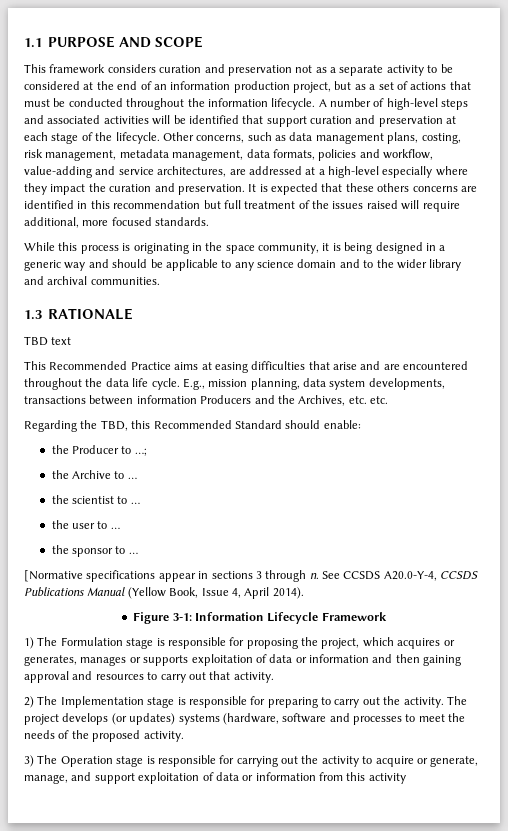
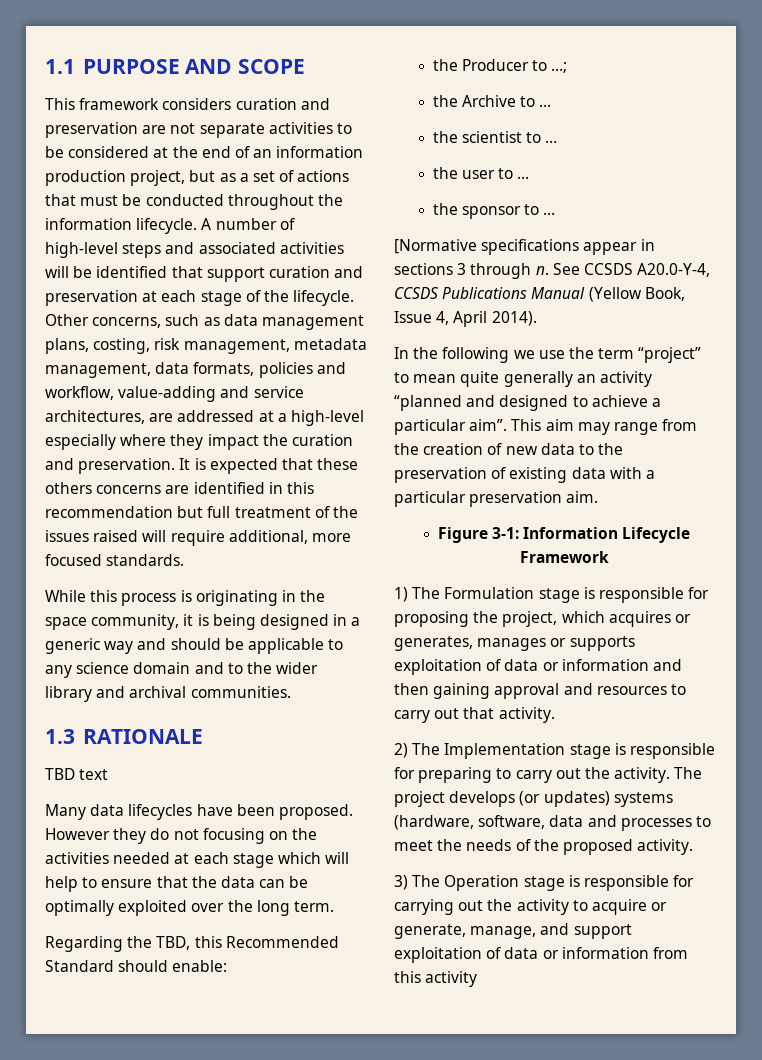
- This framework considers curation and preservation not as a separate activity to be considered at the end of an information production project, but as a set of actions that must be conducted throughout the information lifecycle.
+ This framework considers curation and preservation are not separate activities to be considered at the end of an information production project, but as a set of actions that must be conducted throughout the information lifecycle.
- This Recommended Practice aims at easing difficulties that arise and are encountered throughout the data life cycle. E.g., mission planning, data system developments, transactions between information Producers and the Archives, etc. etc.
+ Many data lifecycles have been proposed. However they do not focusing on the activities needed at each stage which will help to ensure that the data can be optimally exploited over the long term.
+ In the following we use the term “project” to mean quite generally an activity “planned and designed to achieve a particular aim”. This aim may range from the creation of new data to the preservation of existing data with a particular preservation aim.
- The project develops (or updates) systems (hardware, software and processes to meet the needs of the proposed activity.
+ The project develops (or updates) systems (hardware, software, data and processes to meet the needs of the proposed activity.

